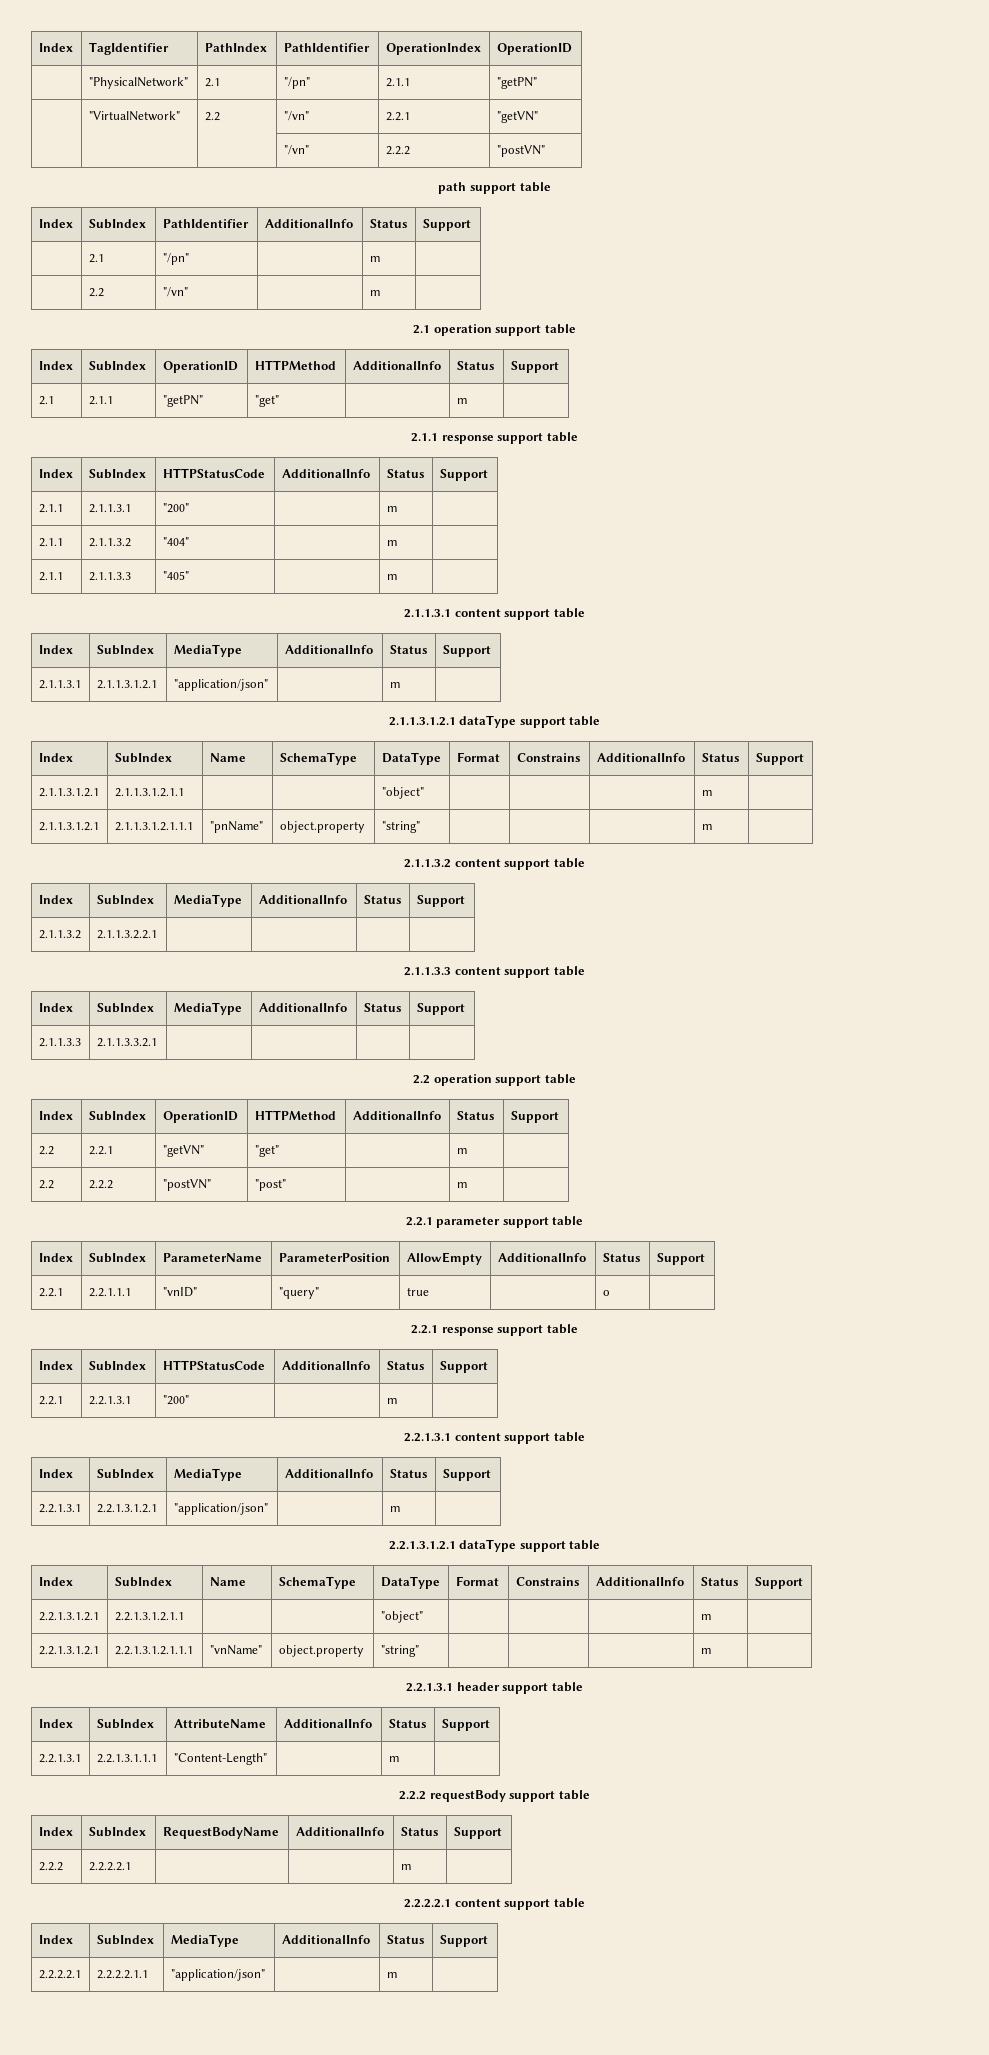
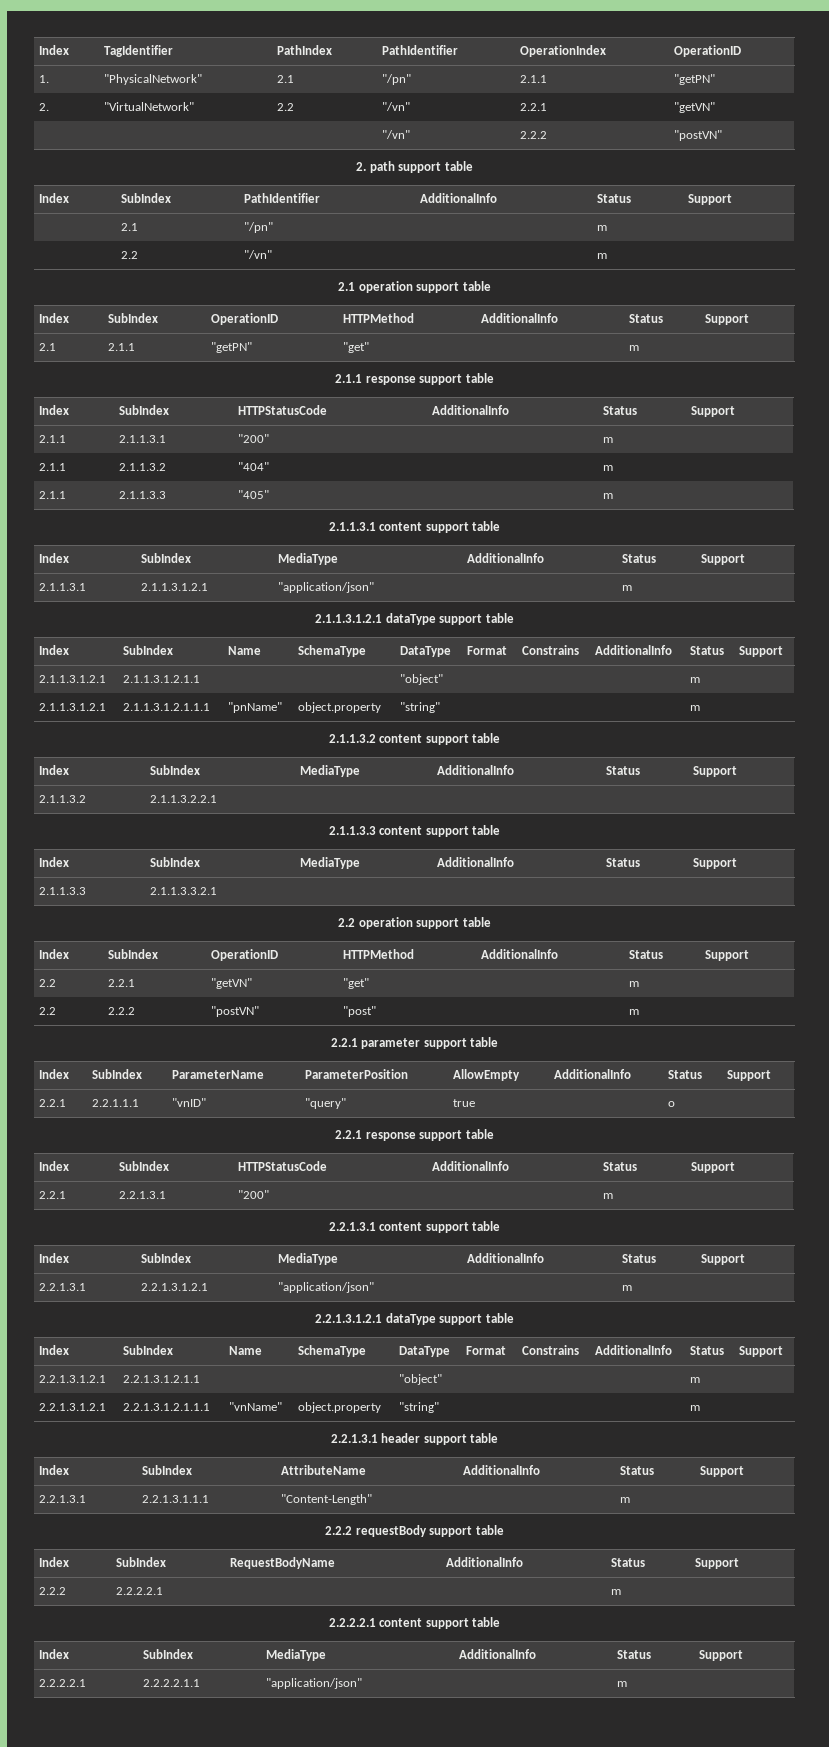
- | "PhysicalNetwork" | 2.1 | "/pn" | 2.1.1 | "getPN"
+ 1. | "PhysicalNetwork" | 2.1 | "/pn" | 2.1.1 | "getPN"
- | "VirtualNetwork" | 2.2 | "/vn" | 2.2.1 | "getVN"
+ 2. | "VirtualNetwork" | 2.2 | "/vn" | 2.2.1 | "getVN"
- path support table
+ 2. path support table

